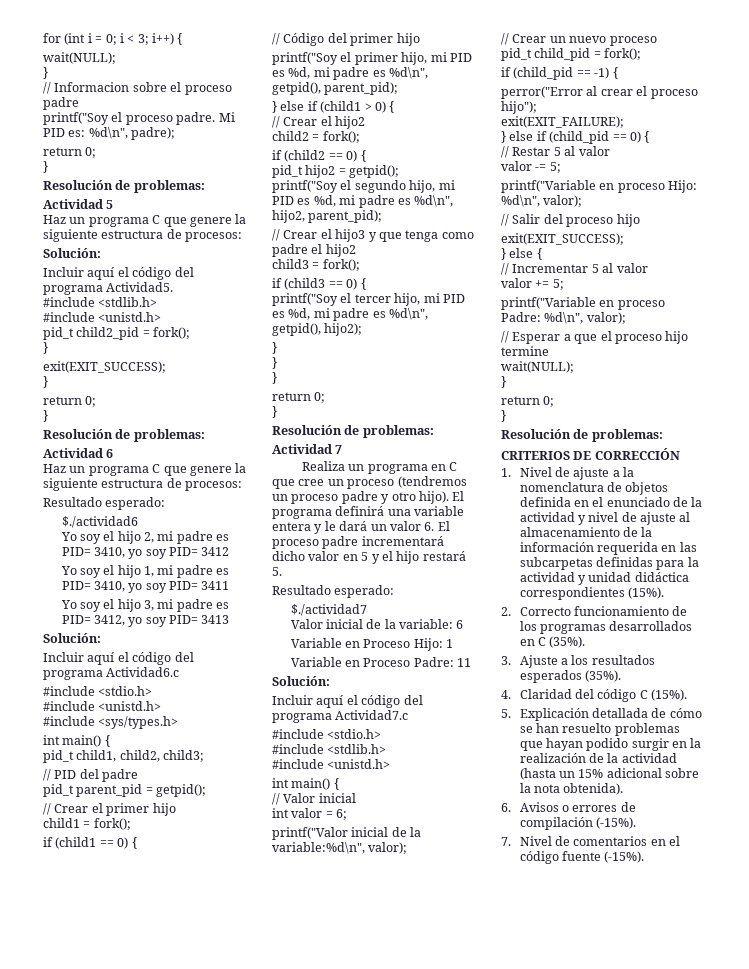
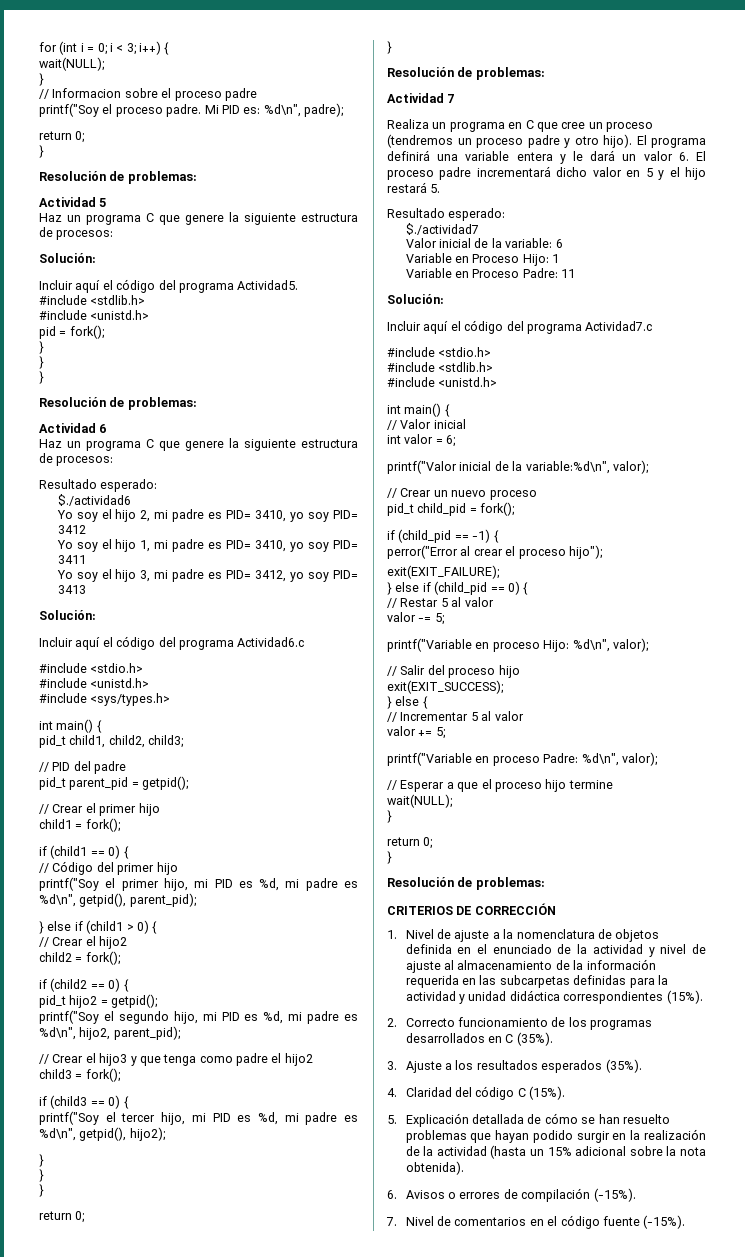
- pid_t child2_pid = fork();
+ pid = fork();
  }
- exit(EXIT_SUCCESS);
  }
- return 0;

